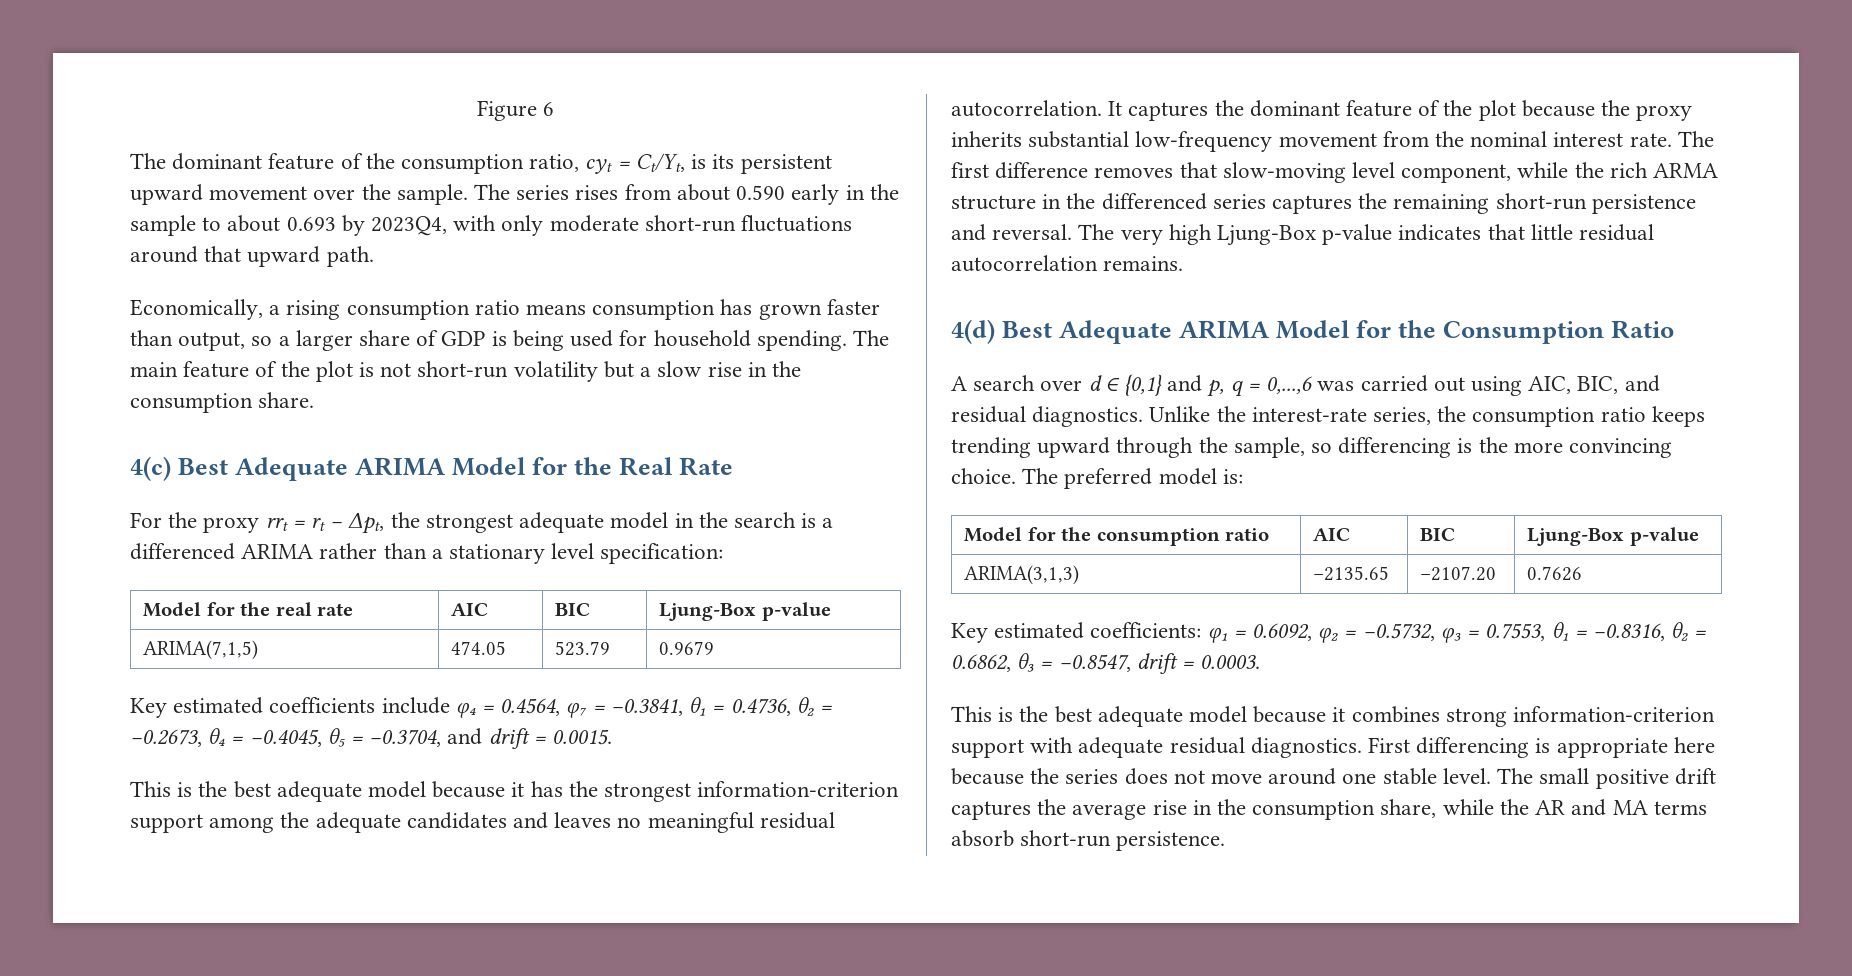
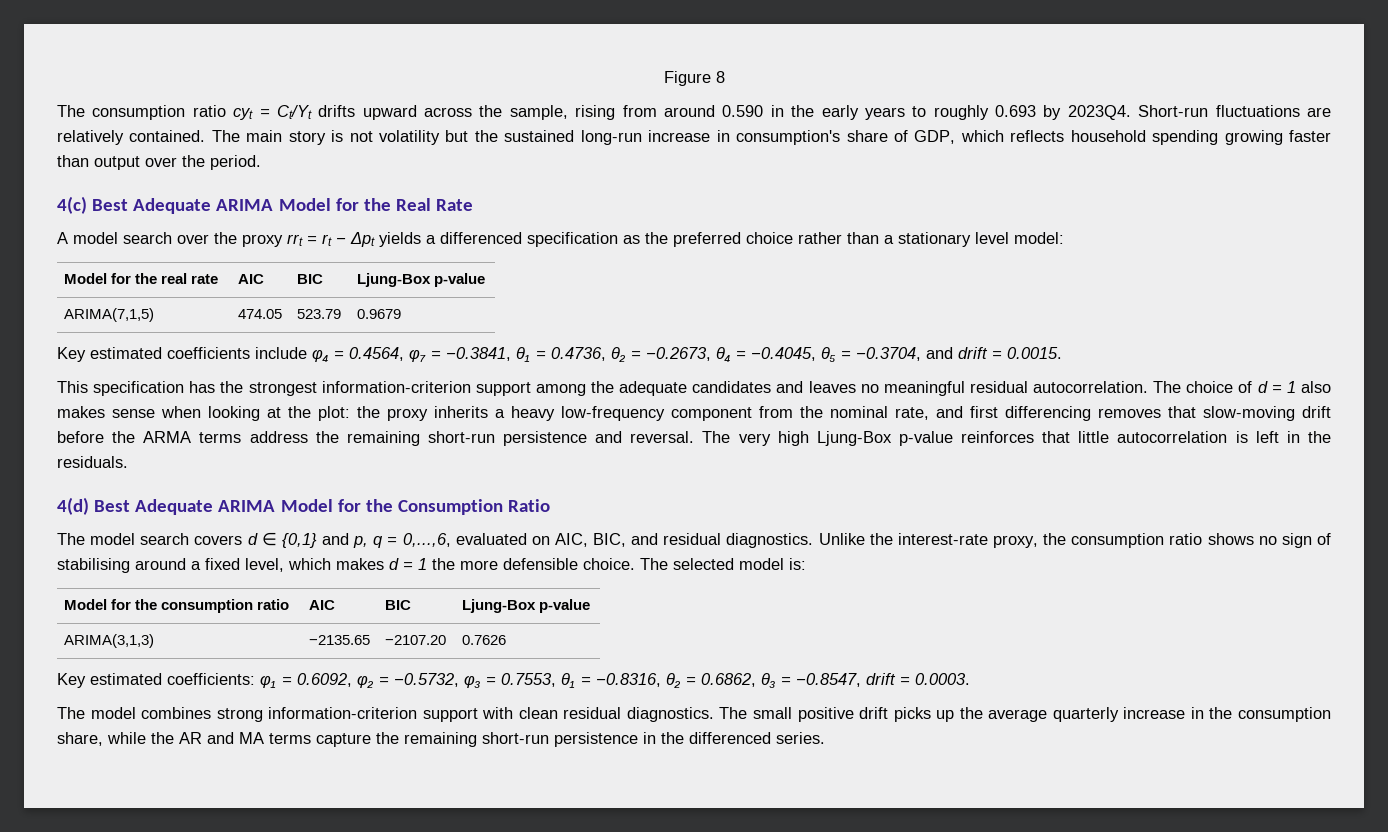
- Figure 6
- The dominant feature of the consumption ratio, cyt = Ct/Yt, is its persistent upward movement over the sample. The series rises from about 0.590 early in the sample to about 0.693 by 2023Q4, with only moderate short-run fluctuations around that upward path.
- Economically, a rising consumption ratio means consumption has grown faster than output, so a larger share of GDP is being used for household spending. The main feature of the plot is not short-run volatility but a slow rise in the consumption share.
+ Figure 8
+ The consumption ratio cyt = Ct/Yt drifts upward across the sample, rising from around 0.590 in the early years to roughly 0.693 by 2023Q4. Short-run fluctuations are relatively contained. The main story is not volatility but the sustained long-run increase in consumption's share of GDP, which reflects household spending growing faster than output over the period.
- For the proxy rrt = rt − Δpt, the strongest adequate model in the search is a differenced ARIMA rather than a stationary level specification:
+ A model search over the proxy rrt = rt − Δpt yields a differenced specification as the preferred choice rather than a stationary level model:
- This is the best adequate model because it has the strongest information-criterion support among the adequate candidates and leaves no meaningful residual autocorrelation.
+ This specification has the strongest information-criterion support among the adequate candidates and leaves no meaningful residual autocorrelation.
- It captures the dominant feature of the plot because the proxy inherits substantial low-frequency movement from the nominal interest rate. The first difference removes that slow-moving level component, while the rich ARMA structure in the differenced series captures the remaining short-run persistence and reversal.
+ The choice of d = 1 also makes sense when looking at the plot: the proxy inherits a heavy low-frequency component from the nominal rate, and first differencing removes that slow-moving drift before the ARMA terms address the remaining short-run persistence and reversal.
- The very high Ljung-Box p-value indicates that little residual autocorrelation remains.
+ The very high Ljung-Box p-value reinforces that little autocorrelation is left in the residuals.
- A search over d ∈ {0,1} and p, q = 0,...,6 was carried out using AIC, BIC, and residual diagnostics.
+ The model search covers d ∈ {0,1} and p, q = 0,...,6, evaluated on AIC, BIC, and residual diagnostics.
- Unlike the interest-rate series, the consumption ratio keeps trending upward through the sample, so differencing is the more convincing choice.
+ Unlike the interest-rate proxy, the consumption ratio shows no sign of stabilising around a fixed level, which makes d = 1 the more defensible choice.
- The preferred model is:
+ The selected model is:
- This is the best adequate model because it combines strong information-criterion support with adequate residual diagnostics. First differencing is appropriate here because the series does not move around one stable level. The small positive drift captures the average rise in the consumption share, while the AR and MA terms absorb short-run persistence.
+ The model combines strong information-criterion support with clean residual diagnostics. The small positive drift picks up the average quarterly increase in the consumption share, while the AR and MA terms capture the remaining short-run persistence in the differenced series.

